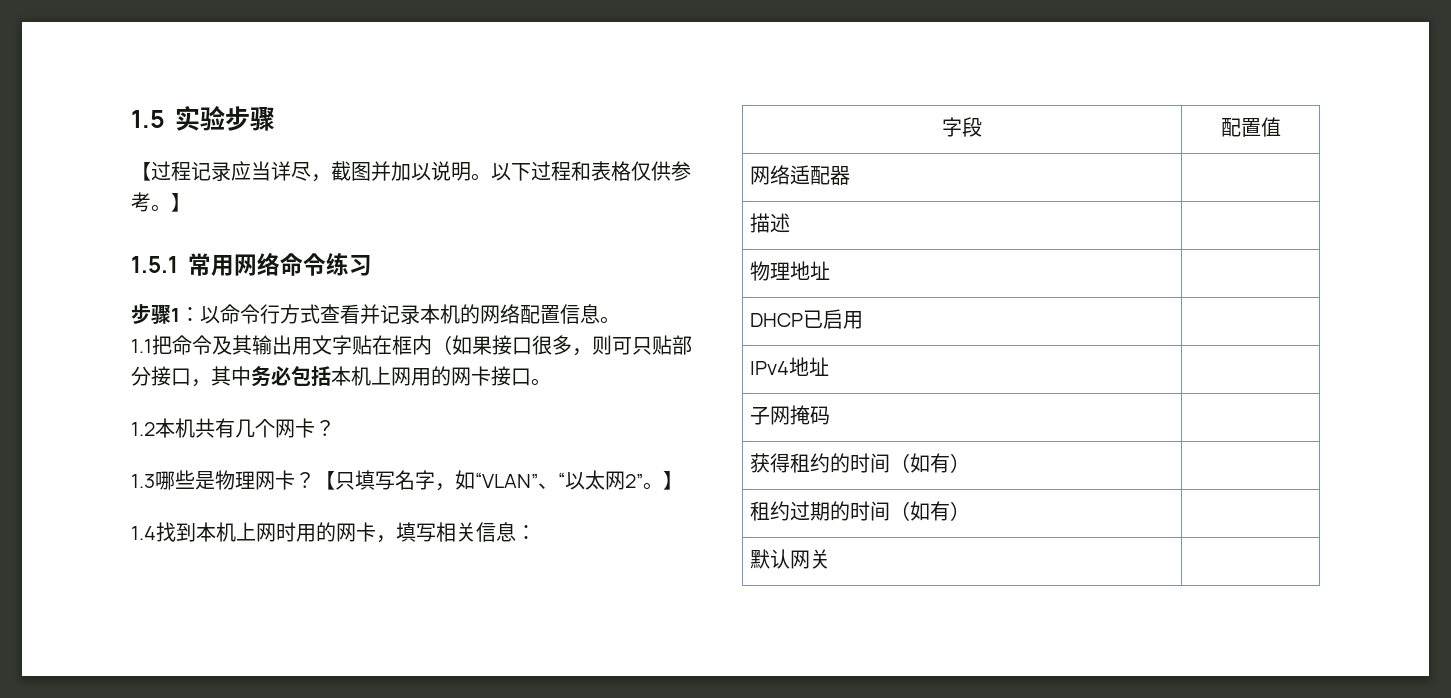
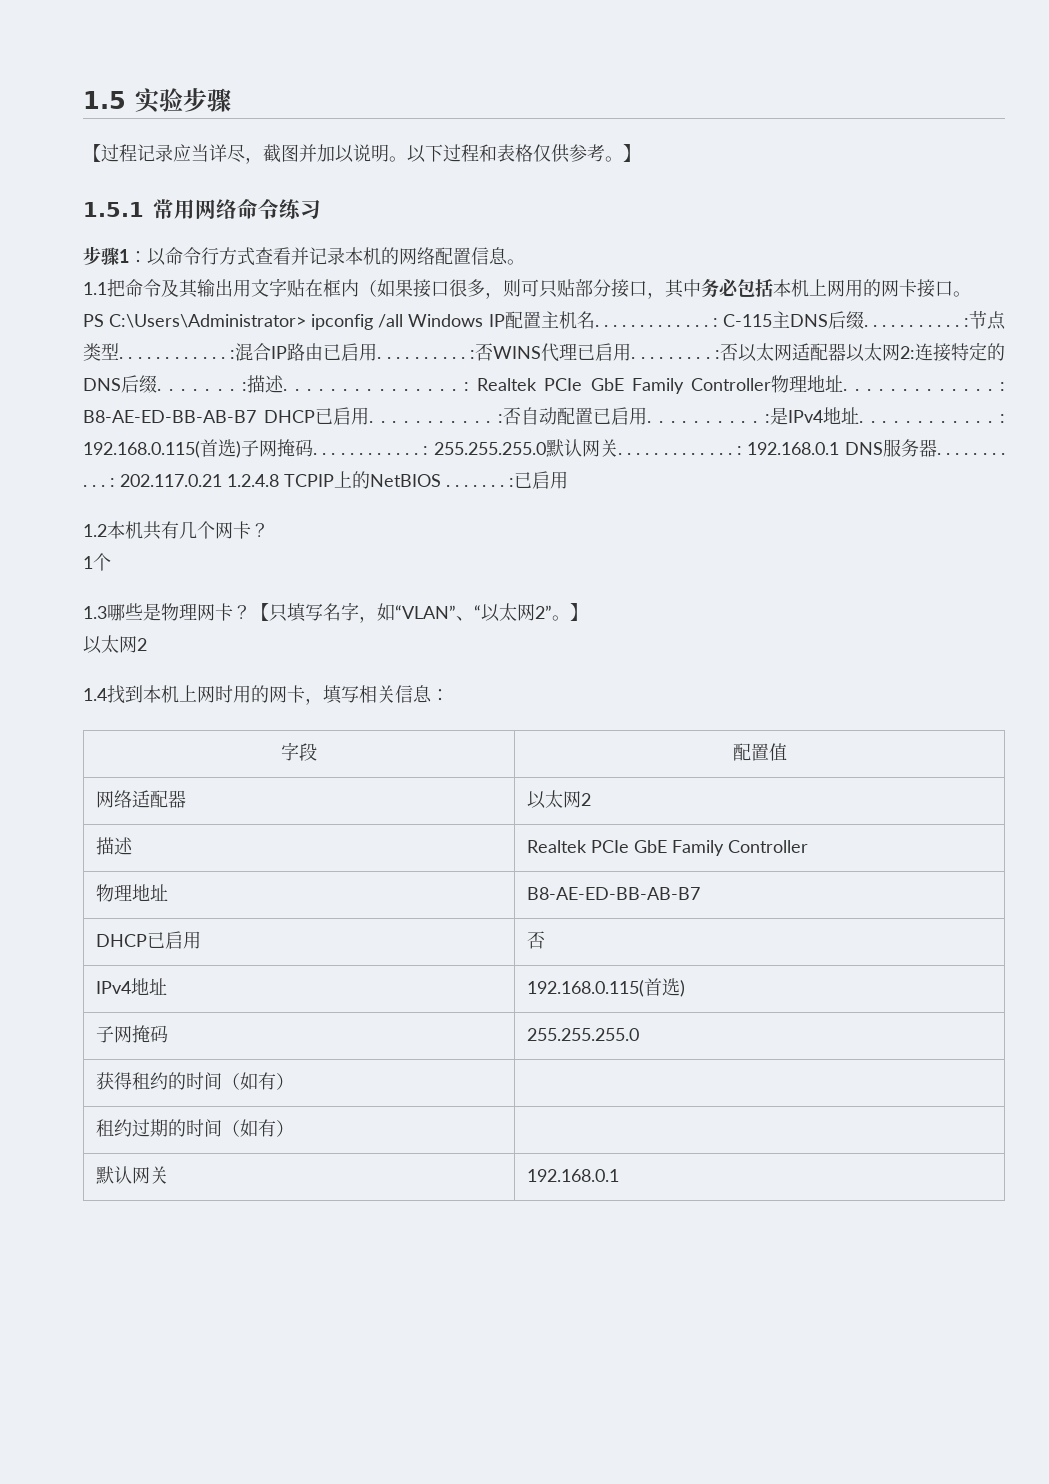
+ PS C:\Users\Administrator> ipconfig /all Windows IP配置主机名. . . . . . . . . . . . . : C-115主DNS后缀. . . . . . . . . . . :节点类型. . . . . . . . . . . . :混合IP路由已启用. . . . . . . . . . :否WINS代理已启用. . . . . . . . . :否以太网适配器以太网2:连接特定的DNS后缀. . . . . . . :描述. . . . . . . . . . . . . . . : Realtek PCIe GbE Family Controller物理地址. . . . . . . . . . . . . : B8-AE-ED-BB-AB-B7 DHCP已启用. . . . . . . . . . . :否自动配置已启用. . . . . . . . . . :是IPv4地址. . . . . . . . . . . . : 192.168.0.115(首选)子网掩码. . . . . . . . . . . . : 255.255.255.0默认网关. . . . . . . . . . . . . : 192.168.0.1 DNS服务器. . . . . . . . . . . : 202.117.0.21 1.2.4.8 TCPIP上的NetBIOS . . . . . . . :已启用
+ 1个
  【只填写名字，如“VLAN”、“以太网2”。】
+ 以太网2
- 网络适配器 |
+ 网络适配器 | 以太网2
- 描述 |
+ 描述 | Realtek PCIe GbE Family Controller
- 物理地址 |
+ 物理地址 | B8-AE-ED-BB-AB-B7
- DHCP已启用 |
+ DHCP已启用 | 否
- IPv4地址 |
+ IPv4地址 | 192.168.0.115(首选)
- 子网掩码 |
+ 子网掩码 | 255.255.255.0
- 默认网关 |
+ 默认网关 | 192.168.0.1

